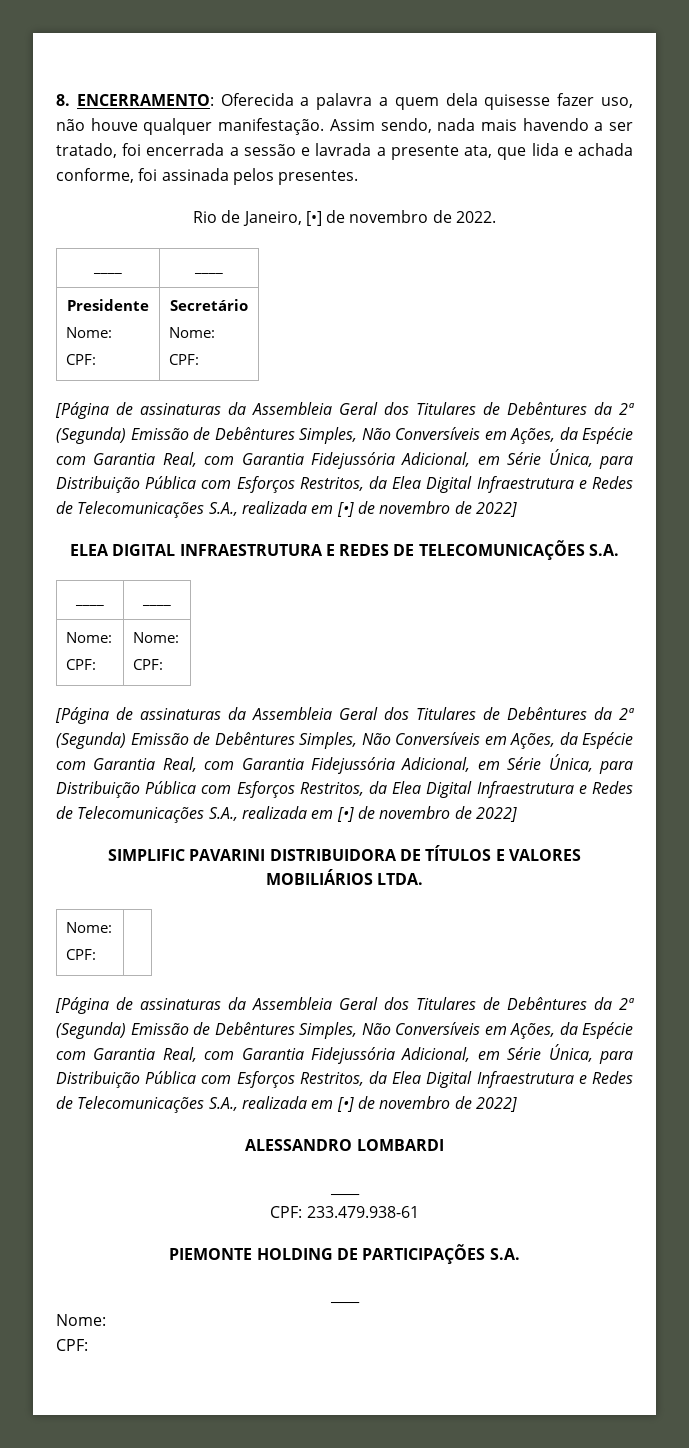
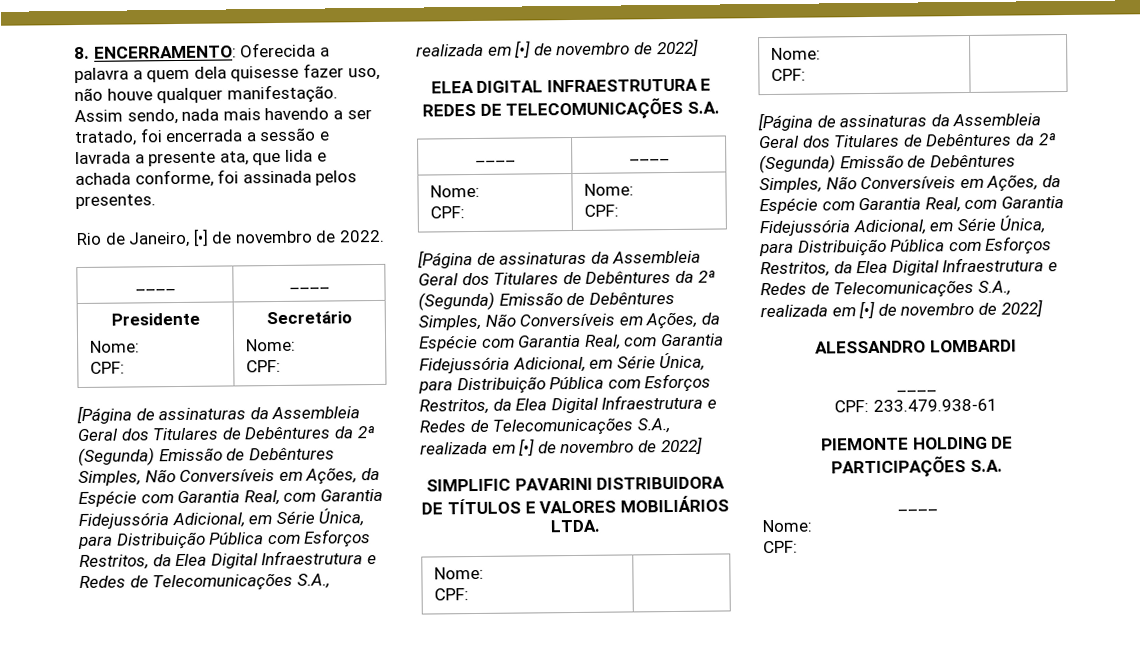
  SIMPLIFIC PAVARINI DISTRIBUIDORA DE TÍTULOS E VALORES MOBILIÁRIOS LTDA.
+ Nome:
+ CPF: |

